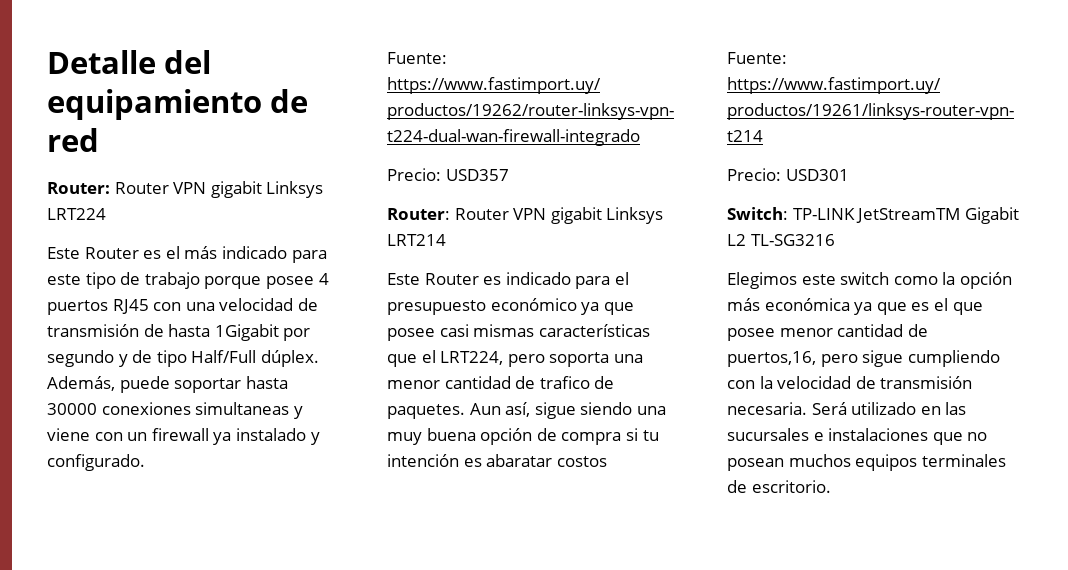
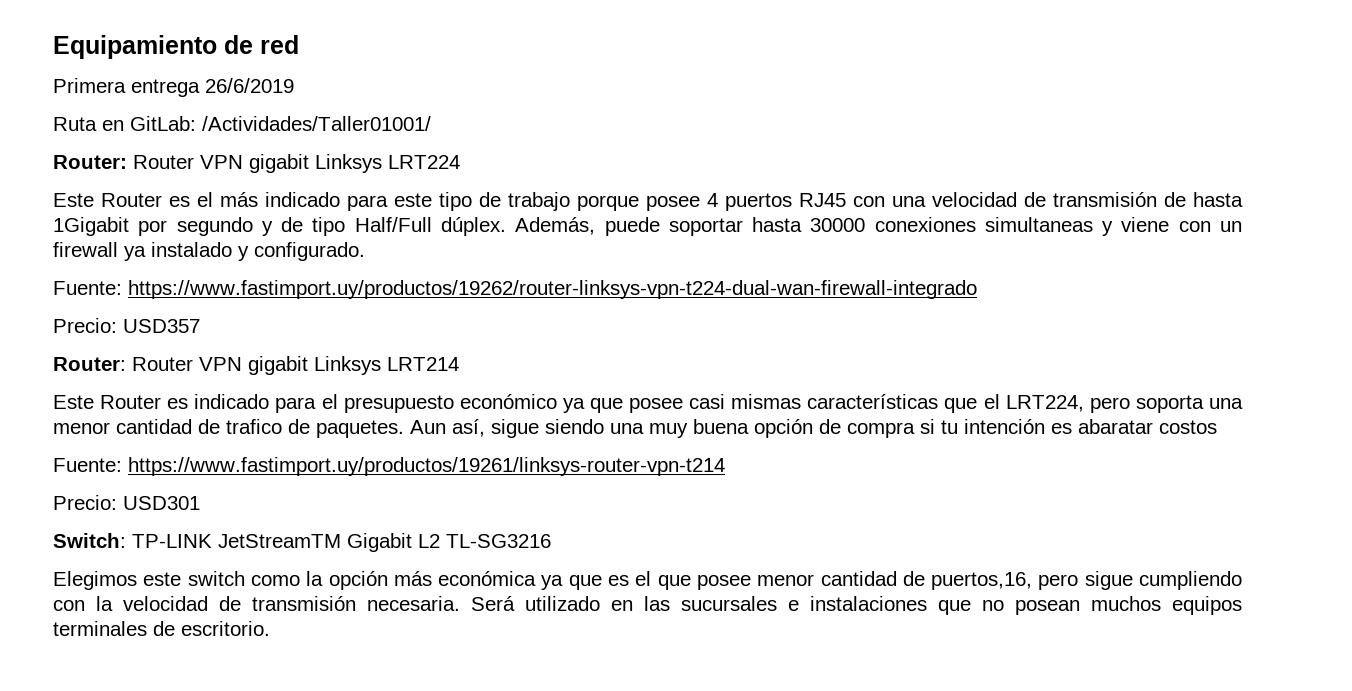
- Detalle del equipamiento de red
+ Equipamiento de red
+ Primera entrega 26/6/2019
+ Ruta en GitLab: /Actividades/Taller01001/

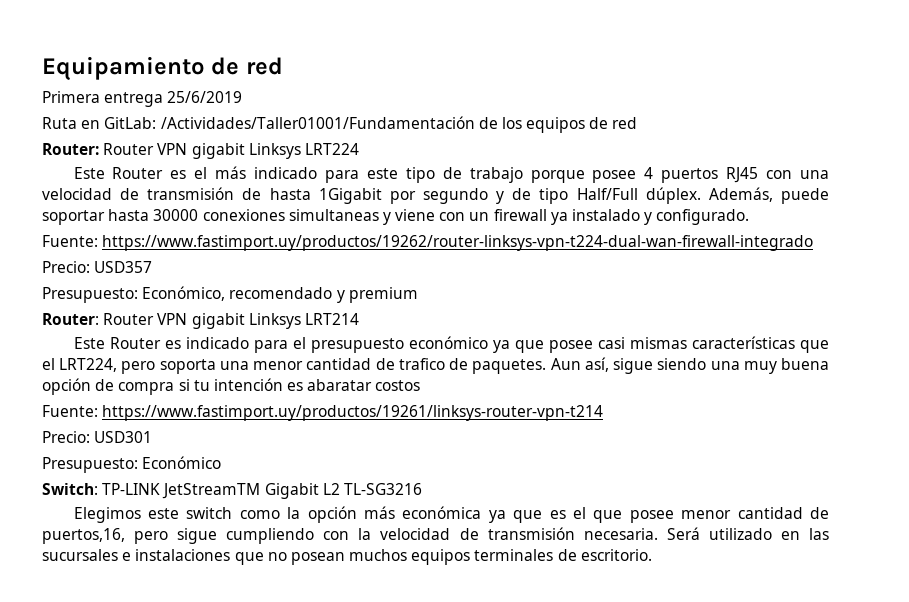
- Primera entrega 26/6/2019
+ Primera entrega 25/6/2019
- Ruta en GitLab: /Actividades/Taller01001/
+ Ruta en GitLab: /Actividades/Taller01001/Fundamentación de los equipos de red
+ Presupuesto: Económico, recomendado y premium
+ Presupuesto: Económico

